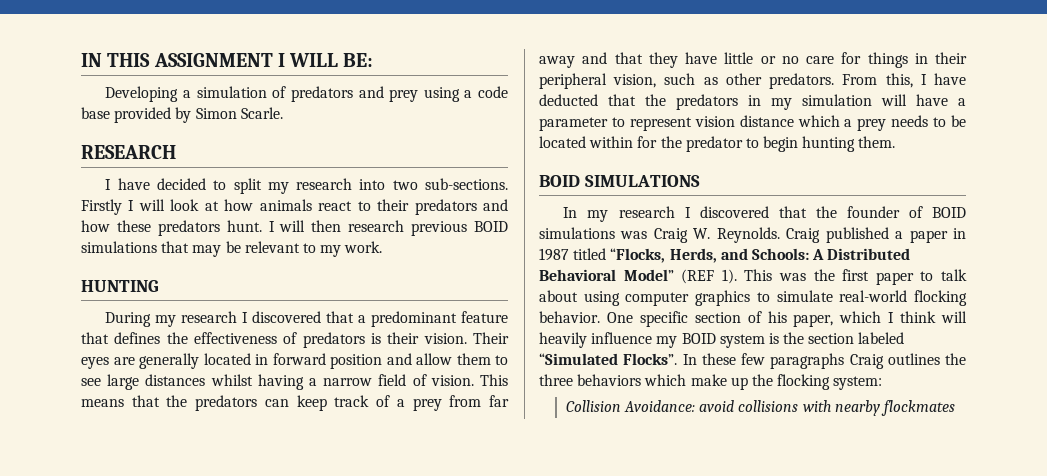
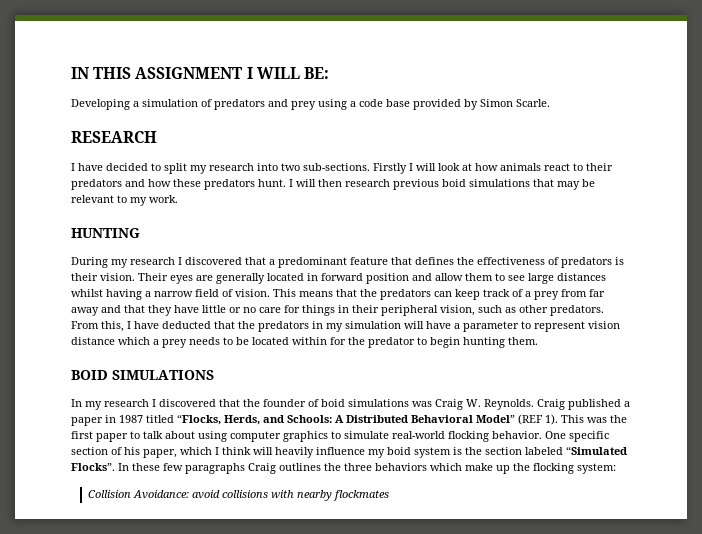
- I will then research previous BOID simulations that may be relevant to my work.
+ I will then research previous boid simulations that may be relevant to my work.
- In my research I discovered that the founder of BOID simulations was Craig W. Reynolds.
+ In my research I discovered that the founder of boid simulations was Craig W. Reynolds.
- One specific section of his paper, which I think will heavily influence my BOID system is the section labeled “Simulated Flocks”.
+ One specific section of his paper, which I think will heavily influence my boid system is the section labeled “Simulated Flocks”.

